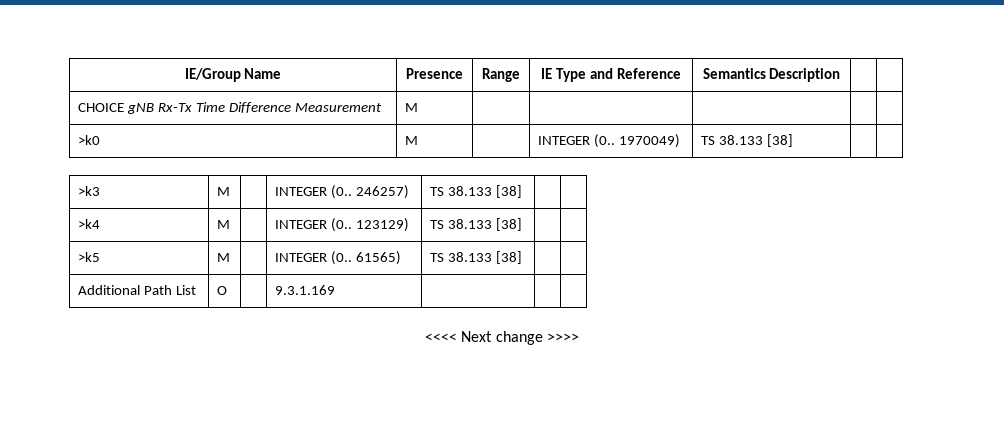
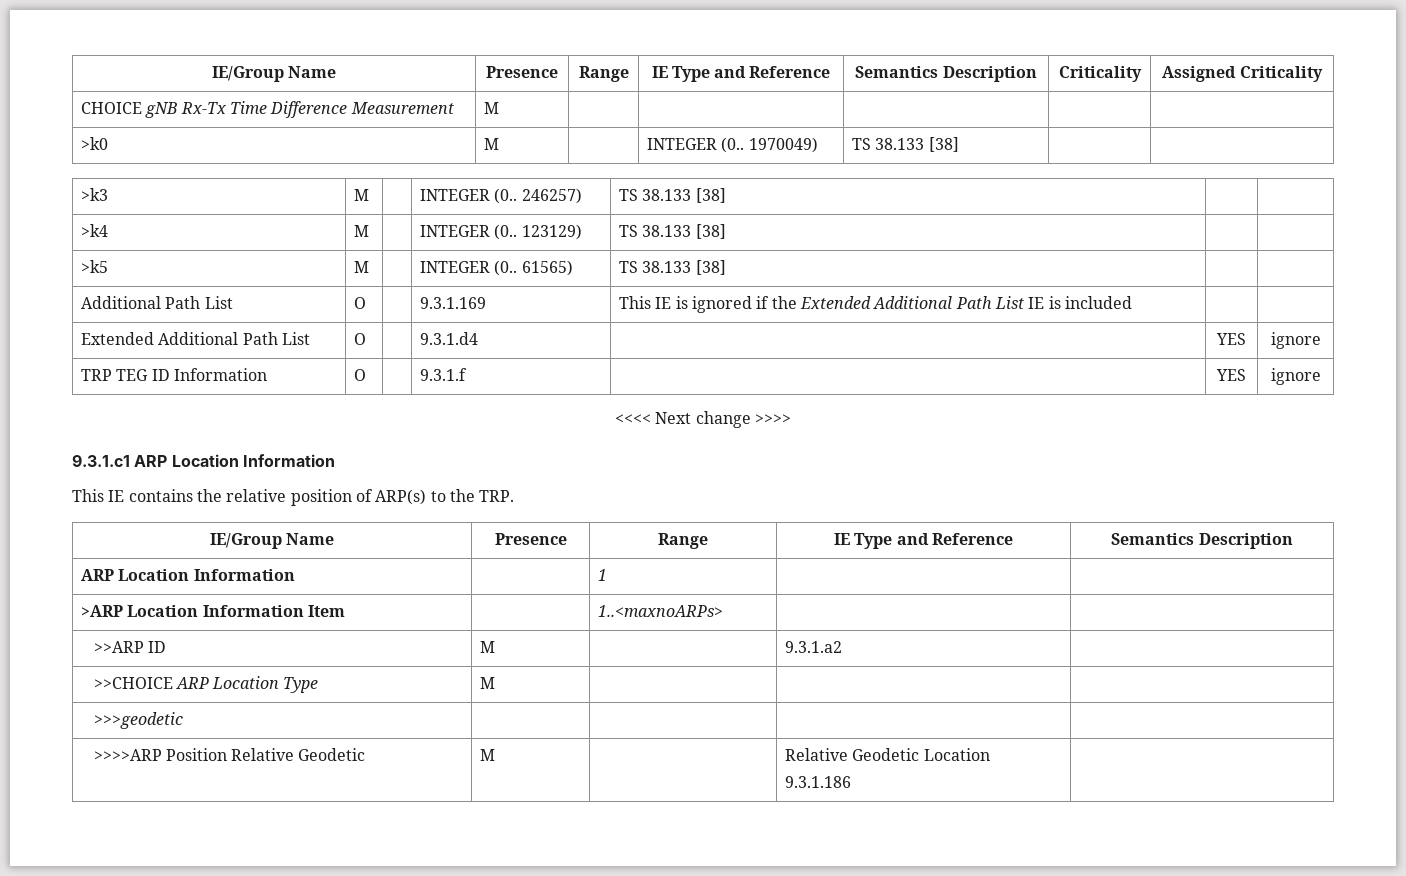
- IE/Group Name | Presence | Range | IE Type and Reference | Semantics Description | |
+ IE/Group Name | Presence | Range | IE Type and Reference | Semantics Description | Criticality | Assigned Criticality
- Additional Path List | O | | 9.3.1.169 | | |
+ Additional Path List | O | | 9.3.1.169 | This IE is ignored if the Extended Additional Path List IE is included | |
+ Extended Additional Path List | O | | 9.3.1.d4 | | YES | ignore
+ TRP TEG ID Information | O | | 9.3.1.f | | YES | ignore
  <<<< Next change >>>>
+ 9.3.1.c1 ARP Location Information
+ This IE contains the relative position of ARP(s) to the TRP.
+ IE/Group Name | Presence | Range | IE Type and Reference | Semantics Description
+ ARP Location Information | | 1 | |
+ >ARP Location Information Item | | 1..<maxnoARPs> | |
+ >>ARP ID | M | | 9.3.1.a2 |
+ >>CHOICE ARP Location Type | M | | |
+ >>>geodetic | | | |
+ >>>>ARP Position Relative Geodetic | M | | Relative Geodetic Location
+ 9.3.1.186 |

